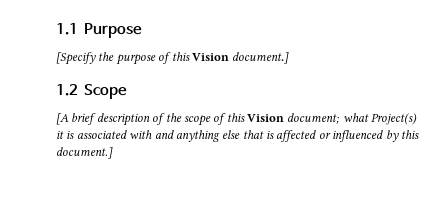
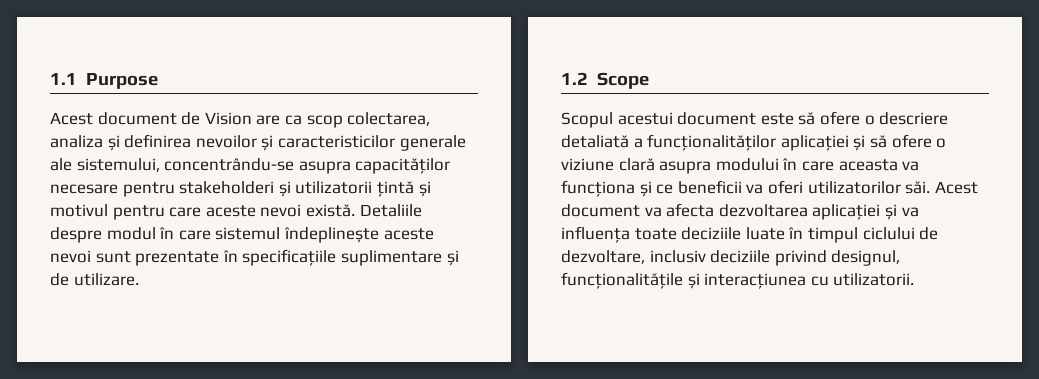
- [Specify the purpose of this Vision document.]
+ Acest document de Vision are ca scop colectarea, analiza și definirea nevoilor și caracteristicilor generale ale sistemului, concentrându-se asupra capacităților necesare pentru stakeholderi și utilizatorii țintă și motivul pentru care aceste nevoi există. Detaliile despre modul în care sistemul îndeplinește aceste nevoi sunt prezentate în specificațiile suplimentare și de utilizare.
  1.2 Scope
- [A brief description of the scope of this Vision document; what Project(s) it is associated with and anything else that is affected or influenced by this document.]
+ Scopul acestui document este să ofere o descriere detaliată a funcționalităților aplicației și să ofere o viziune clară asupra modului în care aceasta va funcționa și ce beneficii va oferi utilizatorilor săi. Acest document va afecta dezvoltarea aplicației și va influența toate deciziile luate în timpul ciclului de dezvoltare, inclusiv deciziile privind designul, funcționalitățile și interacțiunea cu utilizatorii.

